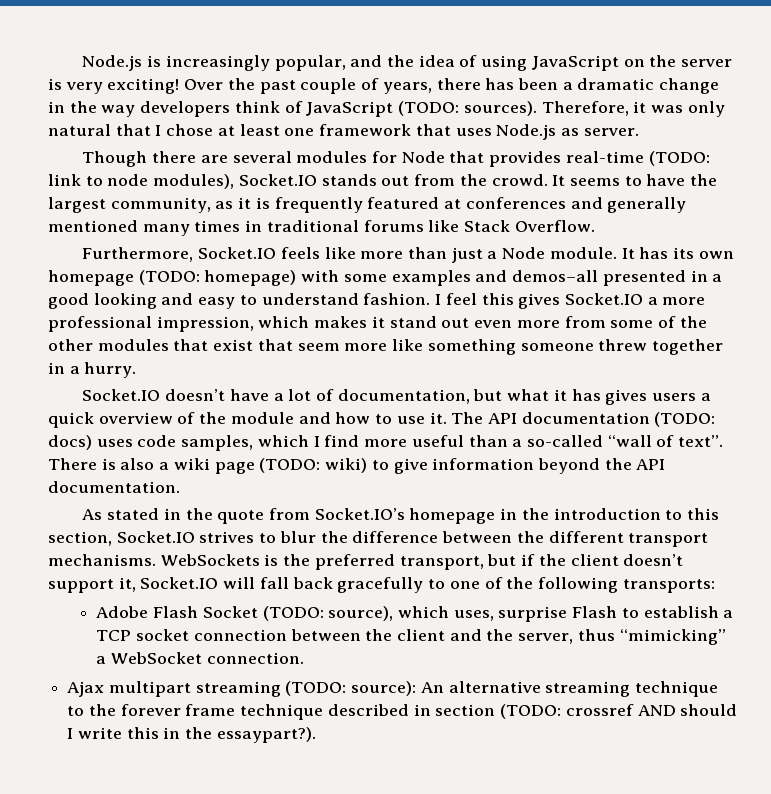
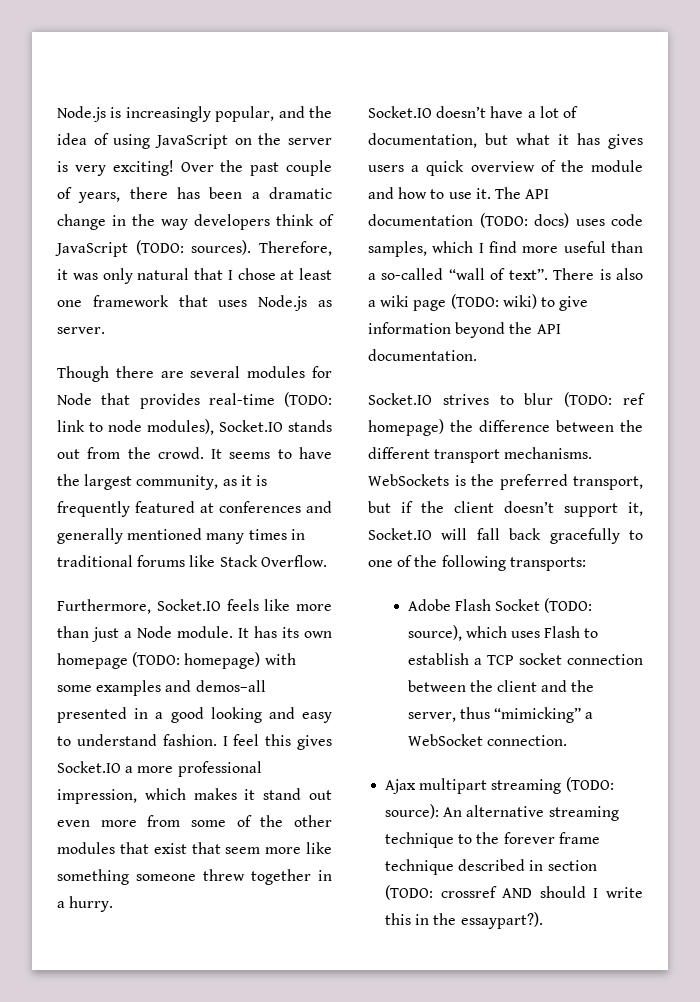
- As stated in the quote from Socket.IO’s homepage in the introduction to this section, Socket.IO strives to blur the difference between the different transport mechanisms.
+ Socket.IO strives to blur (TODO: ref homepage) the difference between the different transport mechanisms.
- Adobe Flash Socket (TODO: source), which uses, surprise Flash to establish a TCP socket connection between the client and the server, thus “mimicking” a WebSocket connection.
+ Adobe Flash Socket (TODO: source), which uses Flash to establish a TCP socket connection between the client and the server, thus “mimicking” a WebSocket connection.

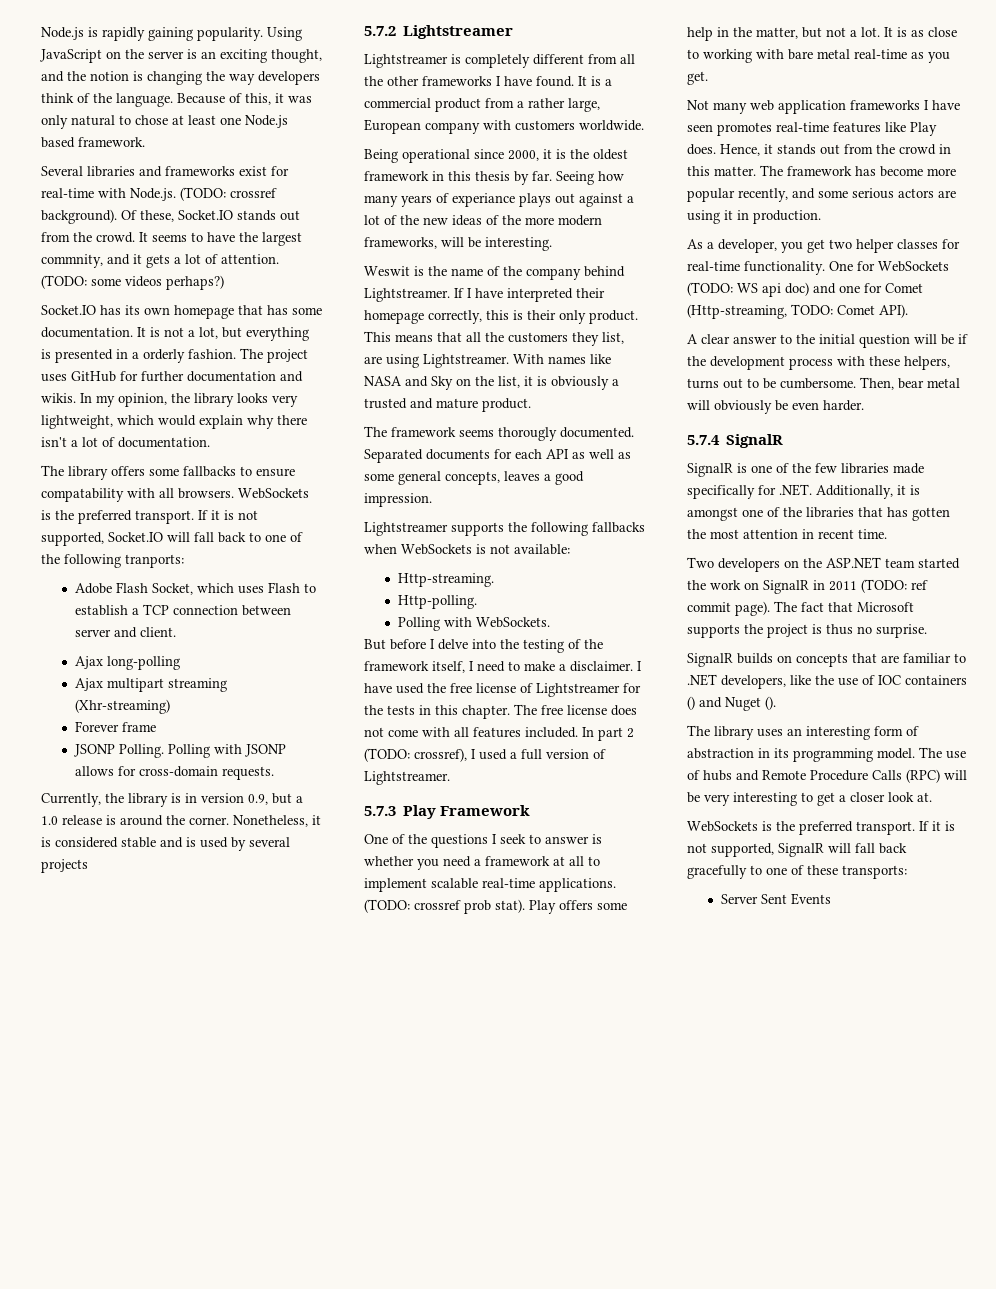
- Node.js is increasingly popular, and the idea of using JavaScript on the server is very exciting! Over the past couple of years, there has been a dramatic change in the way developers think of JavaScript (TODO: sources). Therefore, it was only natural that I chose at least one framework that uses Node.js as server.
- Though there are several modules for Node that provides real-time (TODO: link to node modules), Socket.IO stands out from the crowd.
+ Node.js is rapidly gaining popularity. Using JavaScript on the server is an exciting thought, and the notion is changing the way developers think of the language. Because of this, it was only natural to chose at least one Node.js based framework.
+ Several libraries and frameworks exist for real-time with Node.js. (TODO: crossref background). Of these, Socket.IO stands out from the crowd.
- It seems to have the largest community, as it is frequently featured at conferences and generally mentioned many times in traditional forums like Stack Overflow.
- Furthermore, Socket.IO feels like more than just a Node module. It has its own homepage (TODO: homepage) with some examples and demos–all presented in a good looking and easy to understand fashion. I feel this gives Socket.IO a more professional impression, which makes it stand out even more from some of the other modules that exist that seem more like something someone threw together in a hurry.
- Socket.IO doesn’t have a lot of documentation, but what it has gives users a quick overview of the module and how to use it. The API documentation (TODO: docs) uses code samples, which I find more useful than a so-called “wall of text”. There is also a wiki page (TODO: wiki) to give information beyond the API documentation.
- Socket.IO strives to blur (TODO: ref homepage) the difference between the different transport mechanisms. WebSockets is the preferred transport, but if the client doesn’t support it, Socket.IO will fall back gracefully to one of the following transports:
+ It seems to have the largest commnity, and it gets a lot of attention. (TODO: some videos perhaps?)
+ Socket.IO has its own homepage that has some documentation. It is not a lot, but everything is presented in a orderly fashion. The project uses GitHub for further documentation and wikis. In my opinion, the library looks very lightweight, which would explain why there isn't a lot of documentation.
+ The library offers some fallbacks to ensure compatability with all browsers. WebSockets is the preferred transport. If it is not supported, Socket.IO will fall back to one of the following tranports:
+ Adobe Flash Socket, which uses Flash to establish a TCP connection between server and client.
+ Ajax long-polling
+ Ajax multipart streaming (Xhr-streaming)
+ Forever frame
+ JSONP Polling. Polling with JSONP allows for cross-domain requests.
+ Currently, the library is in version 0.9, but a 1.0 release is around the corner. Nonetheless, it is considered stable and is used by several projects
+ 5.7.2 Lightstreamer
+ Lightstreamer is completely different from all the other frameworks I have found. It is a commercial product from a rather large, European company with customers worldwide.
+ Being operational since 2000, it is the oldest framework in this thesis by far. Seeing how many years of experiance plays out against a lot of the new ideas of the more modern frameworks, will be interesting.
+ Weswit is the name of the company behind Lightstreamer. If I have interpreted their homepage correctly, this is their only product. This means that all the customers they list, are using Lightstreamer. With names like NASA and Sky on the list, it is obviously a trusted and mature product.
+ The framework seems thorougly documented. Separated documents for each API as well as some general concepts, leaves a good impression.
+ Lightstreamer supports the following fallbacks when WebSockets is not available:
+ Http-streaming.
+ Http-polling.
+ Polling with WebSockets.
+ But before I delve into the testing of the framework itself, I need to make a disclaimer. I have used the free license of Lightstreamer for the tests in this chapter. The free license does not come with all features included. In part 2 (TODO: crossref), I used a full version of Lightstreamer.
+ 5.7.3 Play Framework
+ One of the questions I seek to answer is whether you need a framework at all to implement scalable real-time applications. (TODO: crossref prob stat). Play offers some help in the matter, but not a lot. It is as close to working with bare metal real-time as you get.
+ Not many web application frameworks I have seen promotes real-time features like Play does. Hence, it stands out from the crowd in this matter. The framework has become more popular recently, and some serious actors are using it in production.
+ As a developer, you get two helper classes for real-time functionality. One for WebSockets (TODO: WS api doc) and one for Comet (Http-streaming, TODO: Comet API).
+ A clear answer to the initial question will be if the development process with these helpers, turns out to be cumbersome. Then, bear metal will obviously be even harder.
+ 5.7.4 SignalR
+ SignalR is one of the few libraries made specifically for .NET. Additionally, it is amongst one of the libraries that has gotten the most attention in recent time.
+ Two developers on the ASP.NET team started the work on SignalR in 2011 (TODO: ref commit page). The fact that Microsoft supports the project is thus no surprise.
+ SignalR builds on concepts that are familiar to .NET developers, like the use of IOC containers () and Nuget ().
+ The library uses an interesting form of abstraction in its programming model. The use of hubs and Remote Procedure Calls (RPC) will be very interesting to get a closer look at.
+ WebSockets is the preferred transport. If it is not supported, SignalR will fall back gracefully to one of these transports:
- Adobe Flash Socket (TODO: source), which uses Flash to establish a TCP socket connection between the client and the server, thus “mimicking” a WebSocket connection.
- Ajax multipart streaming (TODO: source): An alternative streaming technique to the forever frame technique described in section (TODO: crossref AND should I write this in the essaypart?).
+ Server Sent Events

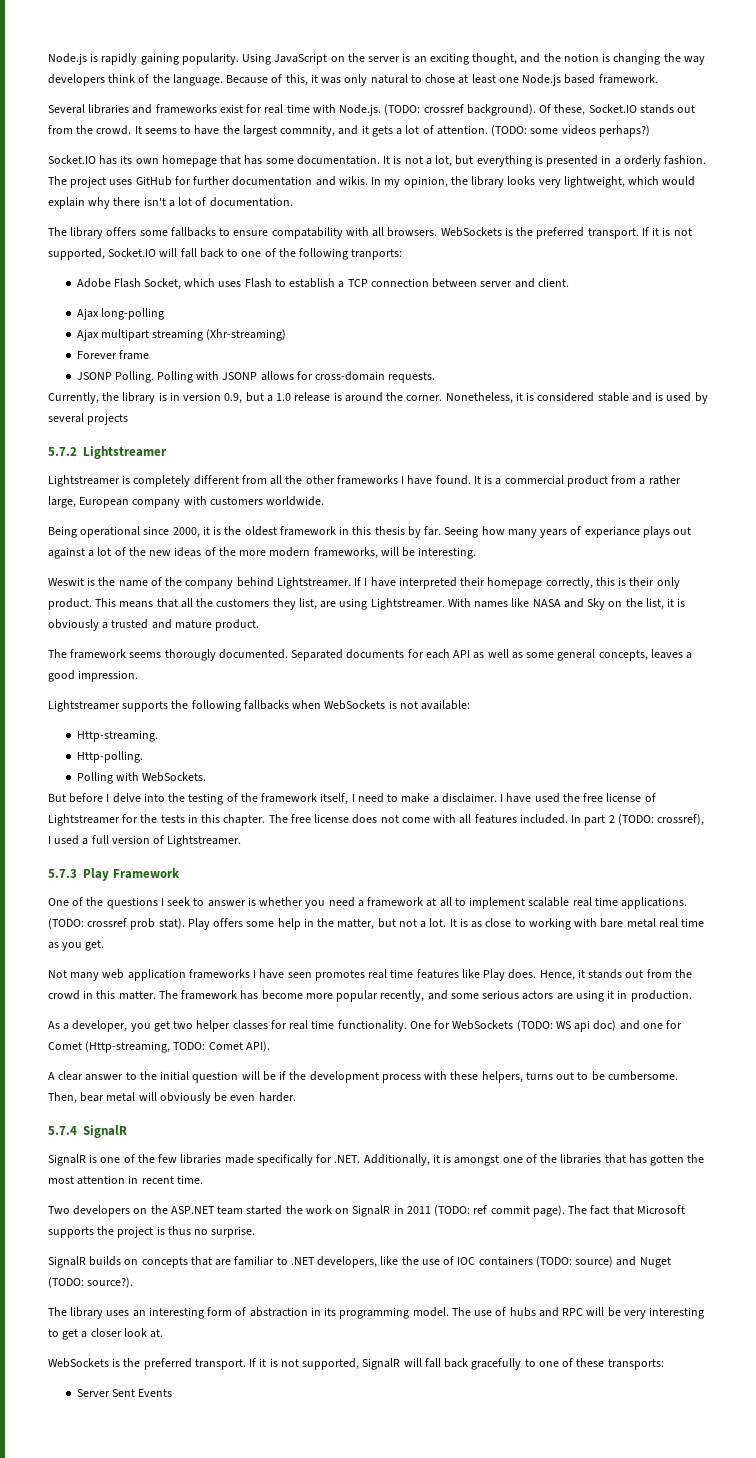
- Several libraries and frameworks exist for real-time with Node.js. (TODO: crossref background).
+ Several libraries and frameworks exist for real time with Node.js. (TODO: crossref background).
- One of the questions I seek to answer is whether you need a framework at all to implement scalable real-time applications.
+ One of the questions I seek to answer is whether you need a framework at all to implement scalable real time applications.
- It is as close to working with bare metal real-time as you get.
+ It is as close to working with bare metal real time as you get.
- Not many web application frameworks I have seen promotes real-time features like Play does.
+ Not many web application frameworks I have seen promotes real time features like Play does.
- As a developer, you get two helper classes for real-time functionality.
+ As a developer, you get two helper classes for real time functionality.
- SignalR builds on concepts that are familiar to .NET developers, like the use of IOC containers () and Nuget ().
+ SignalR builds on concepts that are familiar to .NET developers, like the use of IOC containers (TODO: source) and Nuget (TODO: source?).
- The use of hubs and Remote Procedure Calls (RPC) will be very interesting to get a closer look at.
+ The use of hubs and RPC will be very interesting to get a closer look at.

